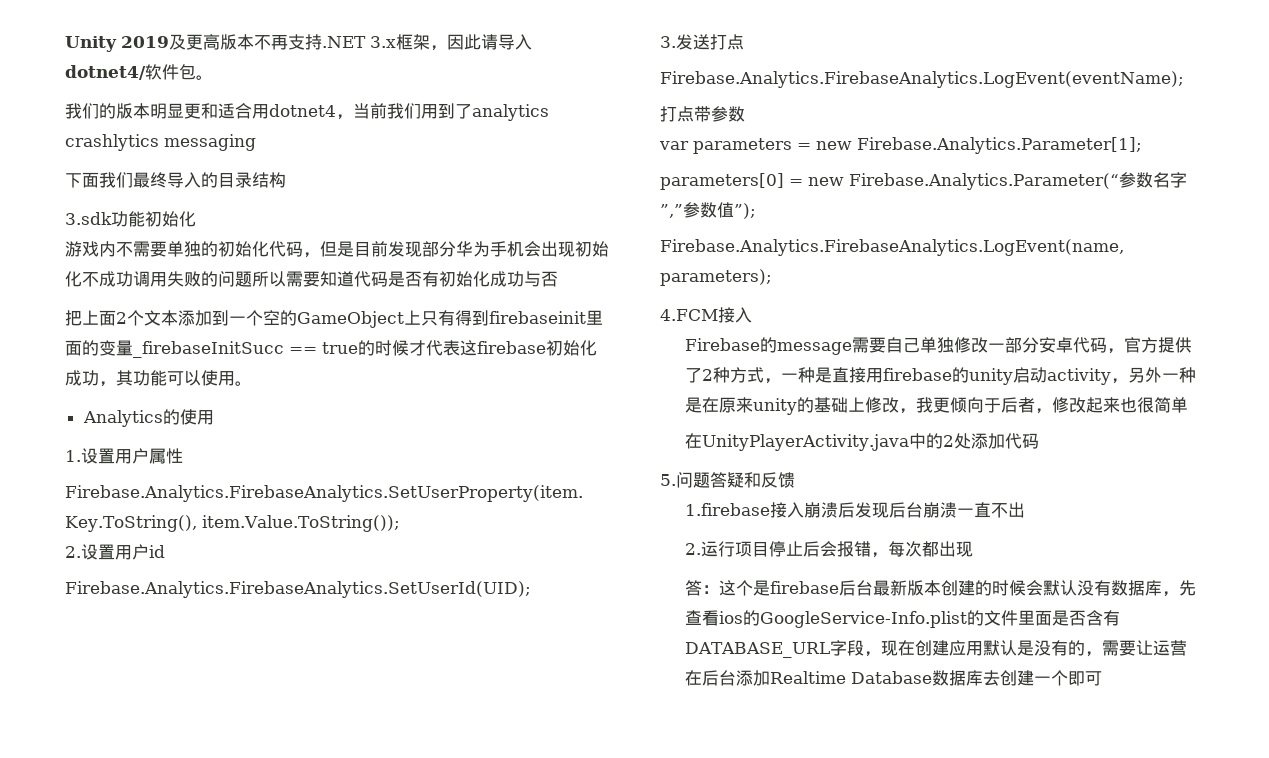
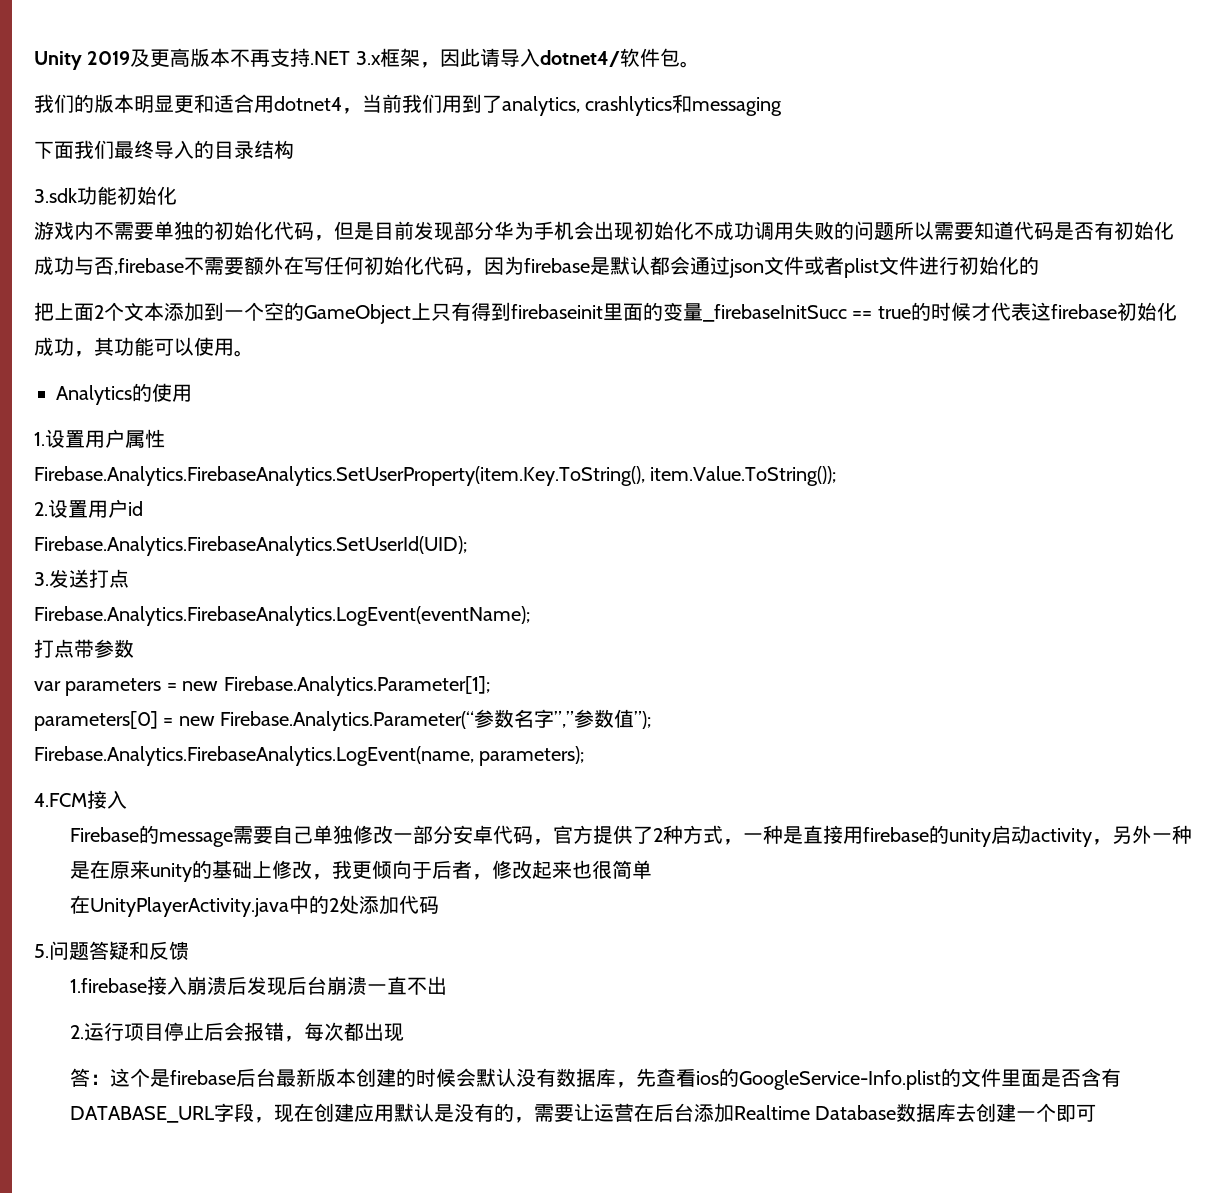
- 我们的版本明显更和适合用dotnet4，当前我们用到了analytics crashlytics messaging
+ 我们的版本明显更和适合用dotnet4，当前我们用到了analytics, crashlytics和messaging
- 游戏内不需要单独的初始化代码，但是目前发现部分华为手机会出现初始化不成功调用失败的问题所以需要知道代码是否有初始化成功与否
+ 游戏内不需要单独的初始化代码，但是目前发现部分华为手机会出现初始化不成功调用失败的问题所以需要知道代码是否有初始化成功与否,firebase不需要额外在写任何初始化代码，因为firebase是默认都会通过json文件或者plist文件进行初始化的

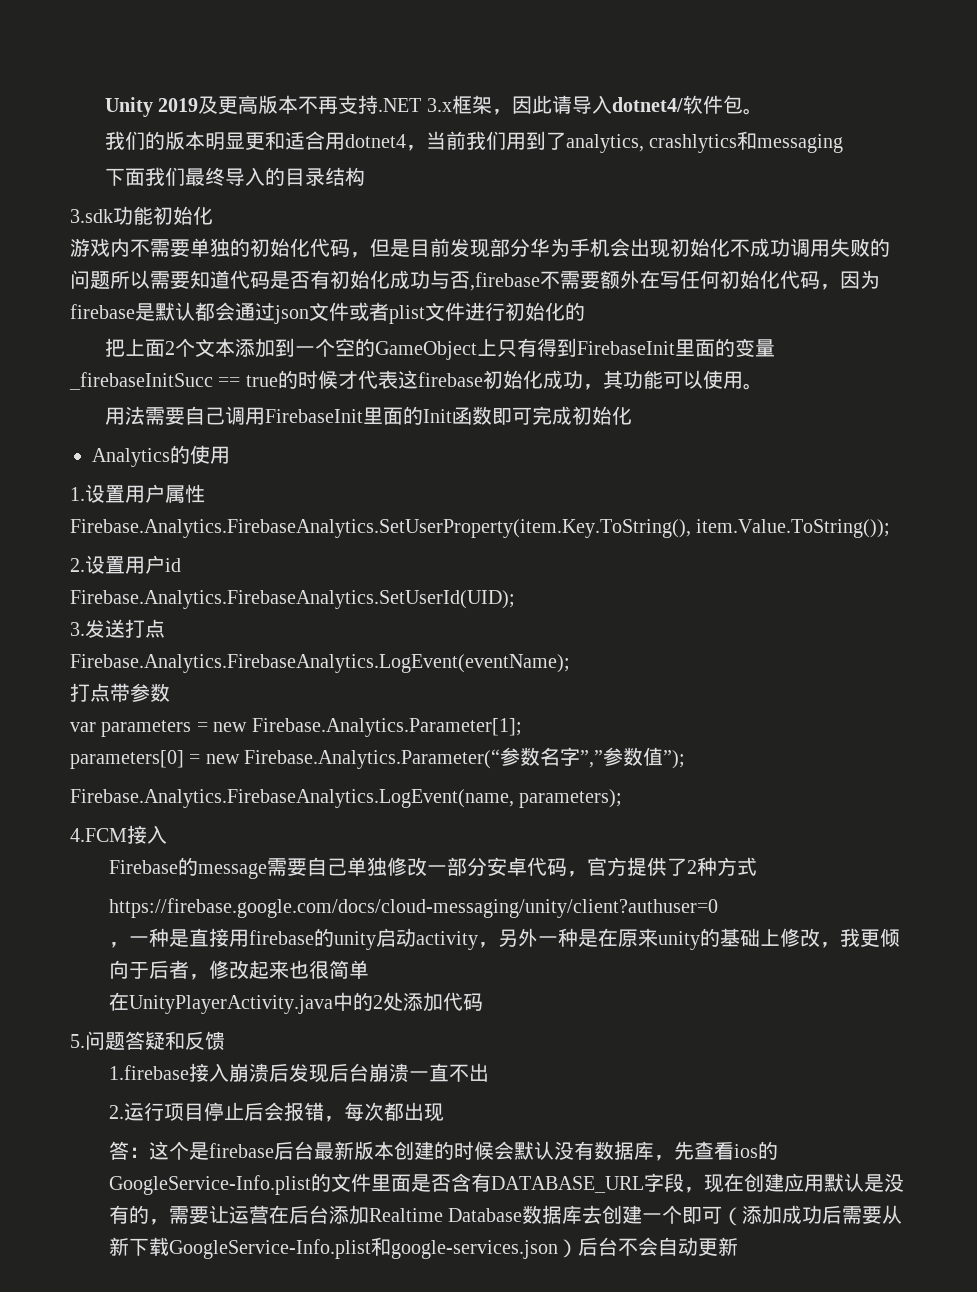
- 把上面2个文本添加到一个空的GameObject上只有得到firebaseinit里面的变量_firebaseInitSucc == true的时候才代表这firebase初始化成功，其功能可以使用。
+ 把上面2个文本添加到一个空的GameObject上只有得到FirebaseInit里面的变量_firebaseInitSucc == true的时候才代表这firebase初始化成功，其功能可以使用。
+ 用法需要自己调用FirebaseInit里面的Init函数即可完成初始化
- Firebase的message需要自己单独修改一部分安卓代码，官方提供了2种方式，一种是直接用firebase的unity启动activity，另外一种是在原来unity的基础上修改，我更倾向于后者，修改起来也很简单
+ Firebase的message需要自己单独修改一部分安卓代码，官方提供了2种方式
+ https://firebase.google.com/docs/cloud-messaging/unity/client?authuser=0
+ ，一种是直接用firebase的unity启动activity，另外一种是在原来unity的基础上修改，我更倾向于后者，修改起来也很简单
- 答：这个是firebase后台最新版本创建的时候会默认没有数据库，先查看ios的GoogleService-Info.plist的文件里面是否含有DATABASE_URL字段，现在创建应用默认是没有的，需要让运营在后台添加Realtime Database数据库去创建一个即可
+ 答：这个是firebase后台最新版本创建的时候会默认没有数据库，先查看ios的GoogleService-Info.plist的文件里面是否含有DATABASE_URL字段，现在创建应用默认是没有的，需要让运营在后台添加Realtime Database数据库去创建一个即可（添加成功后需要从新下载GoogleService-Info.plist和google-services.json）后台不会自动更新

